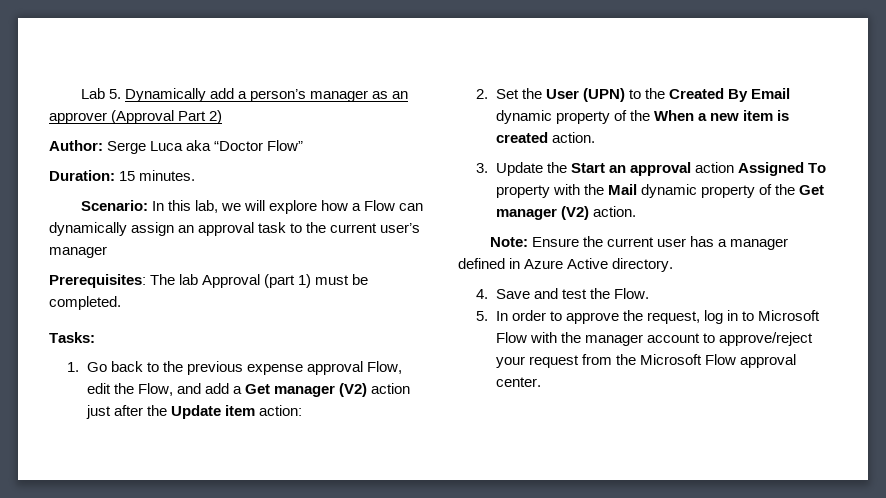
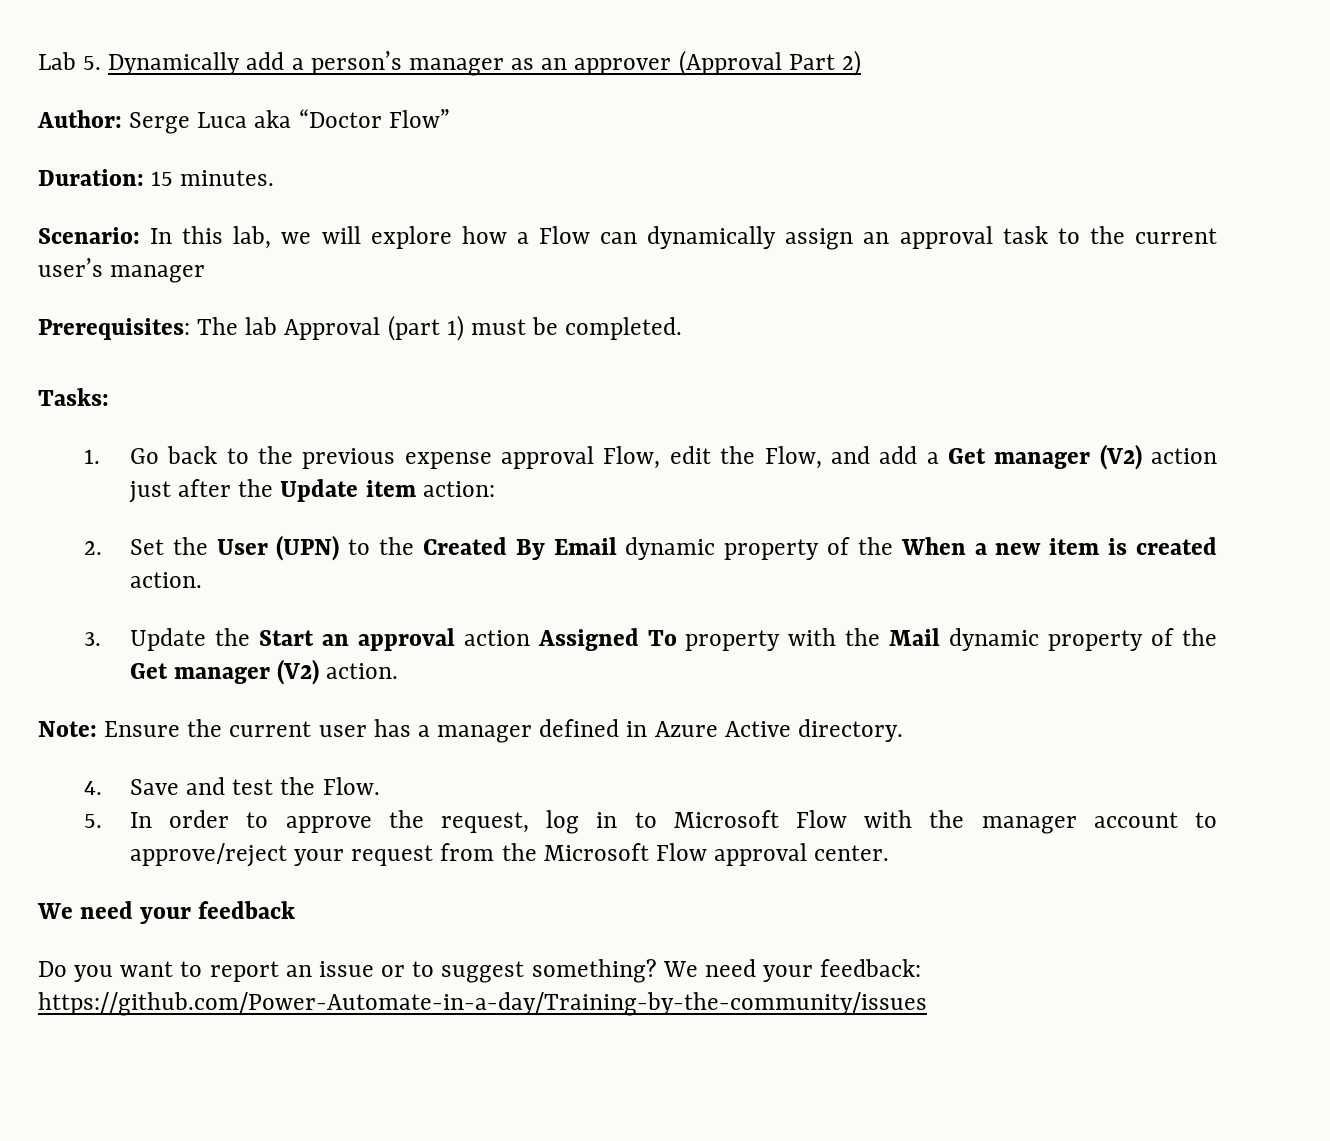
+ We need your feedback
+ Do you want to report an issue or to suggest something? We need your feedback: https://github.com/Power-Automate-in-a-day/Training-by-the-community/issues

